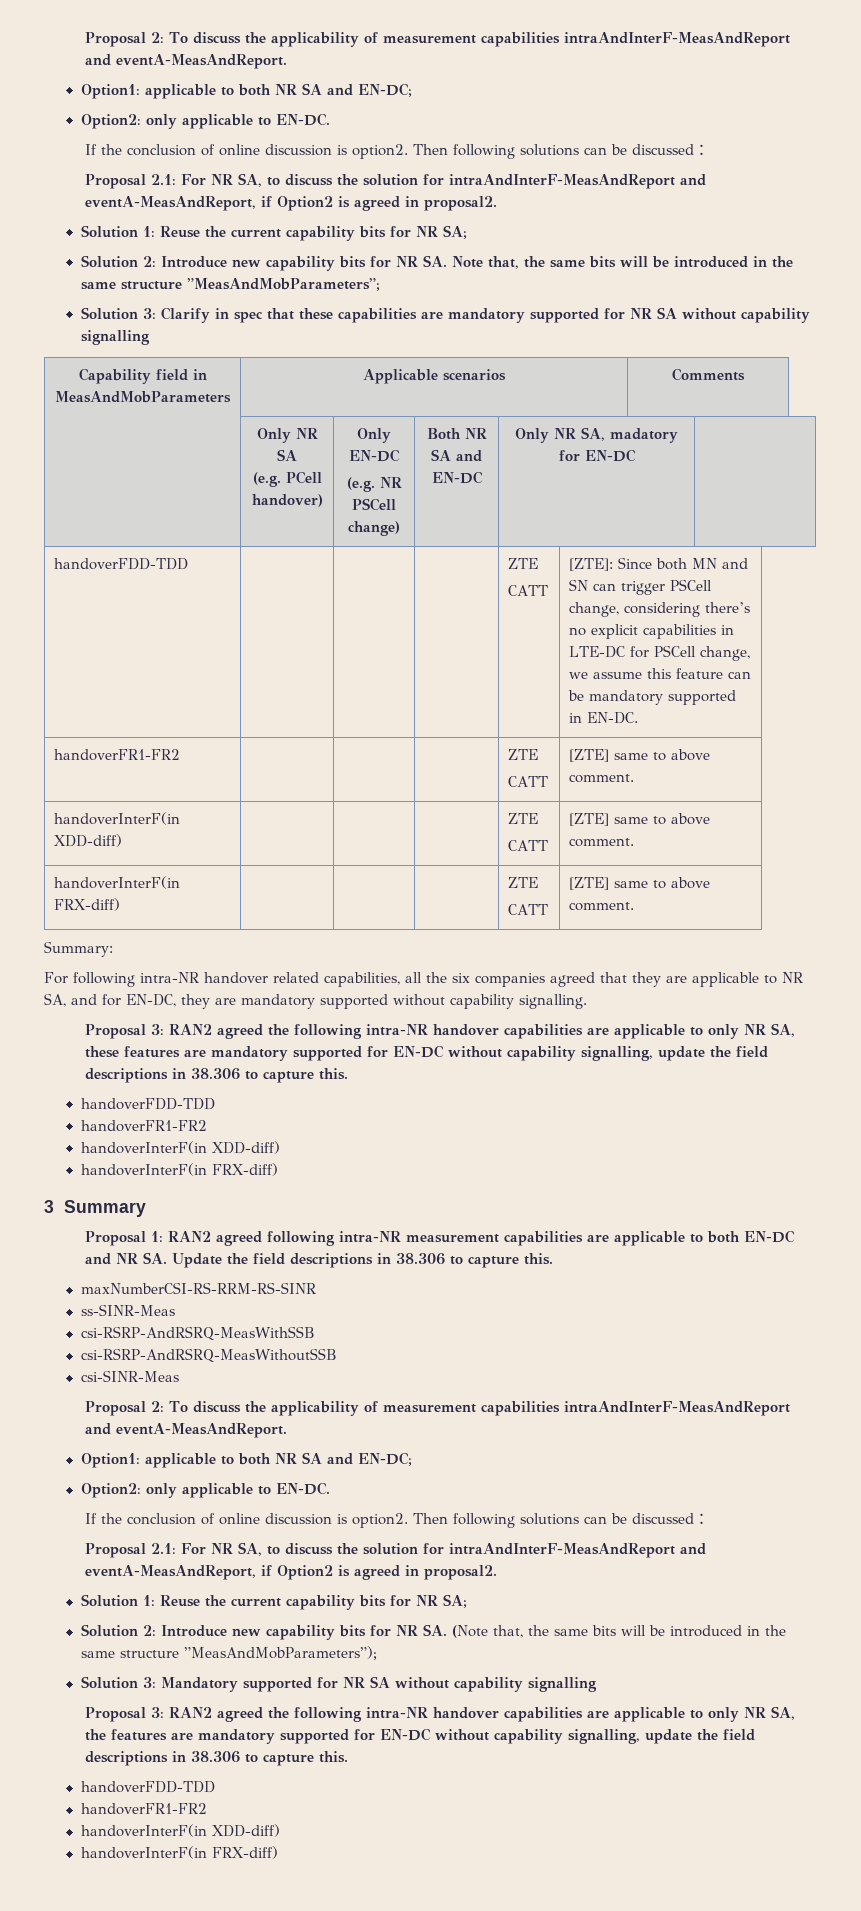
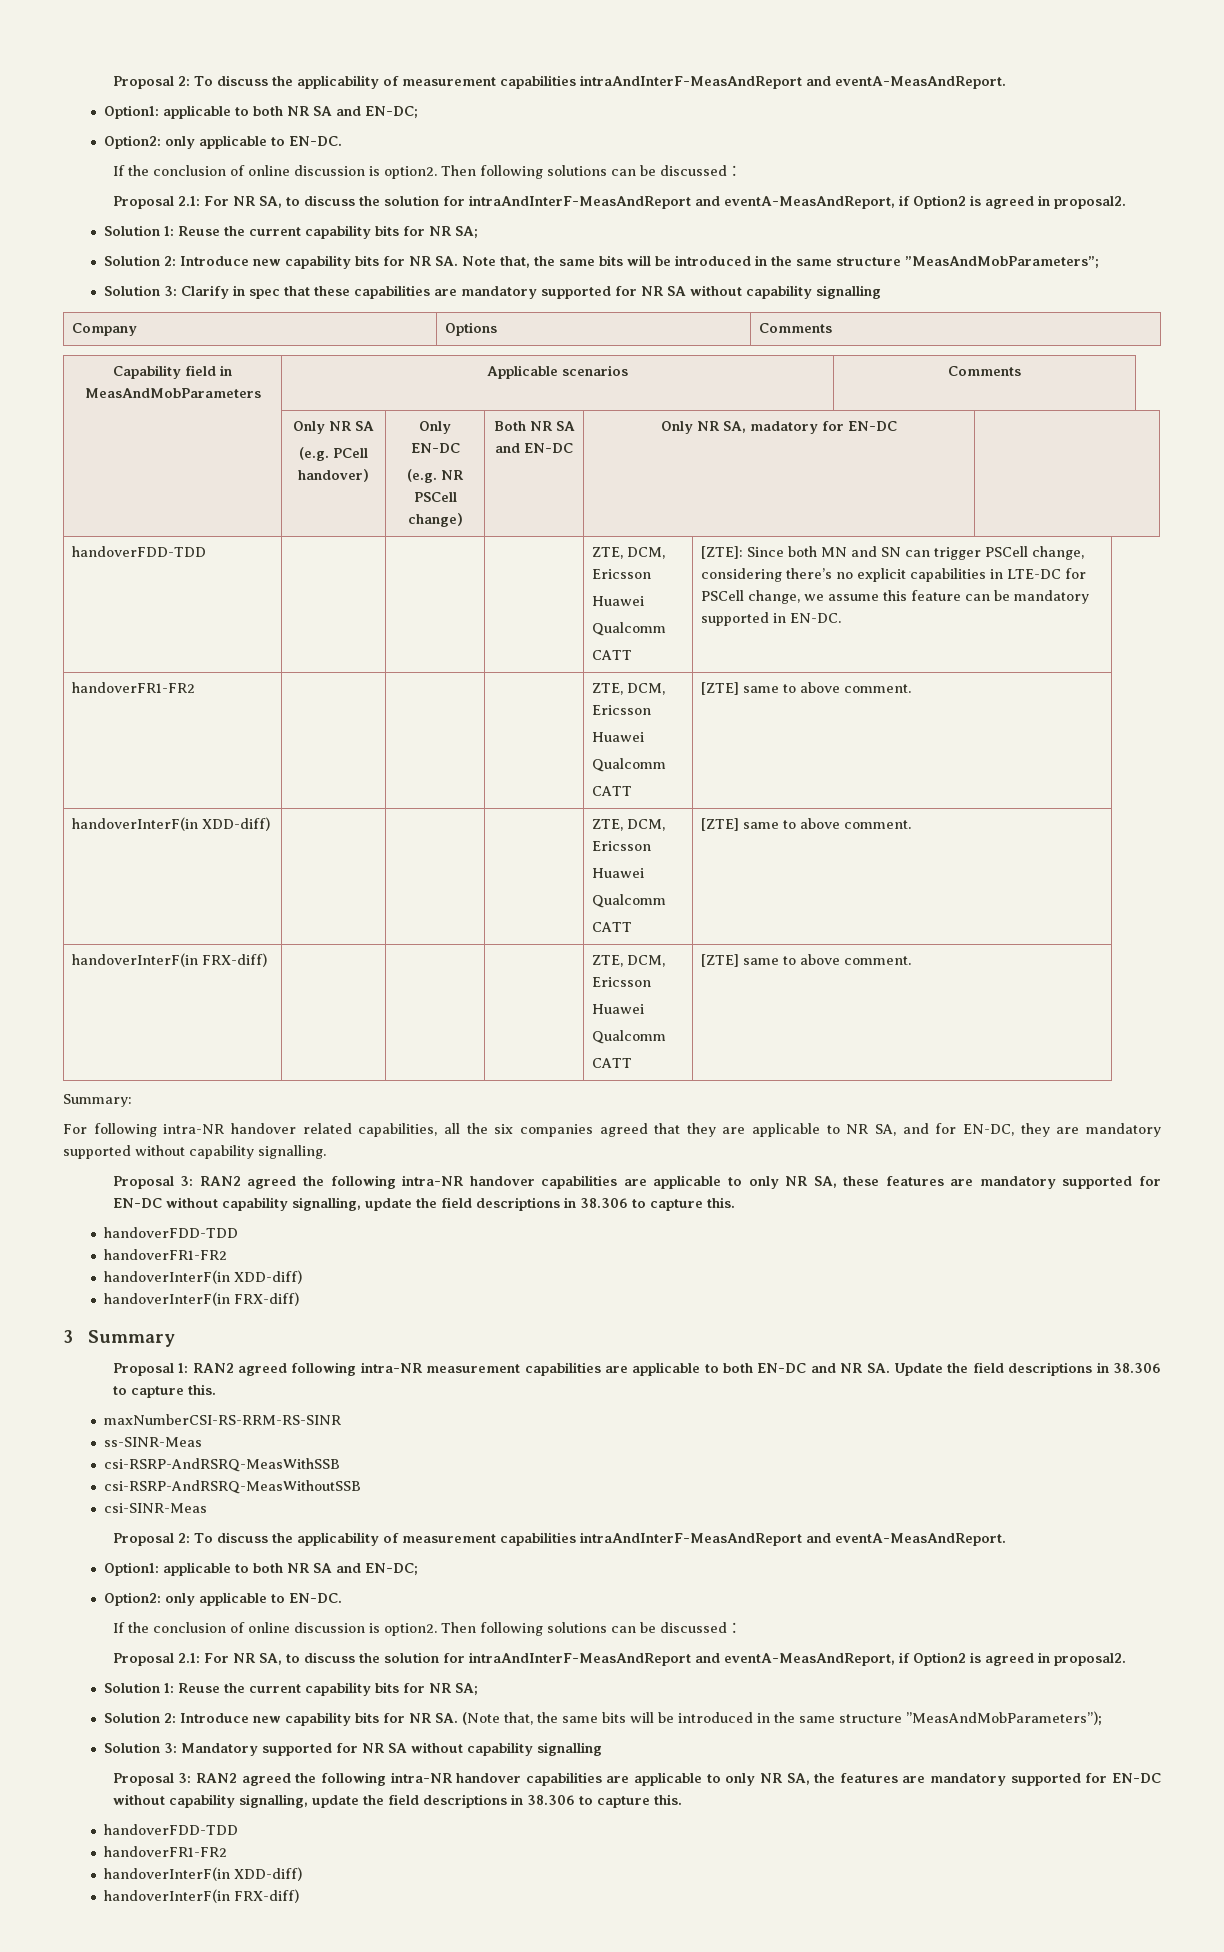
+ Company | Options | Comments
- handoverFDD-TDD | | | | ZTE
+ handoverFDD-TDD | | | | ZTE, DCM, Ericsson
+ Huawei
+ Qualcomm
- handoverFR1-FR2 | | | | ZTE
+ handoverFR1-FR2 | | | | ZTE, DCM, Ericsson
+ Huawei
+ Qualcomm
- handoverInterF(in XDD-diff) | | | | ZTE
+ handoverInterF(in XDD-diff) | | | | ZTE, DCM, Ericsson
+ Huawei
+ Qualcomm
- handoverInterF(in FRX-diff) | | | | ZTE
+ handoverInterF(in FRX-diff) | | | | ZTE, DCM, Ericsson
+ Huawei
+ Qualcomm

